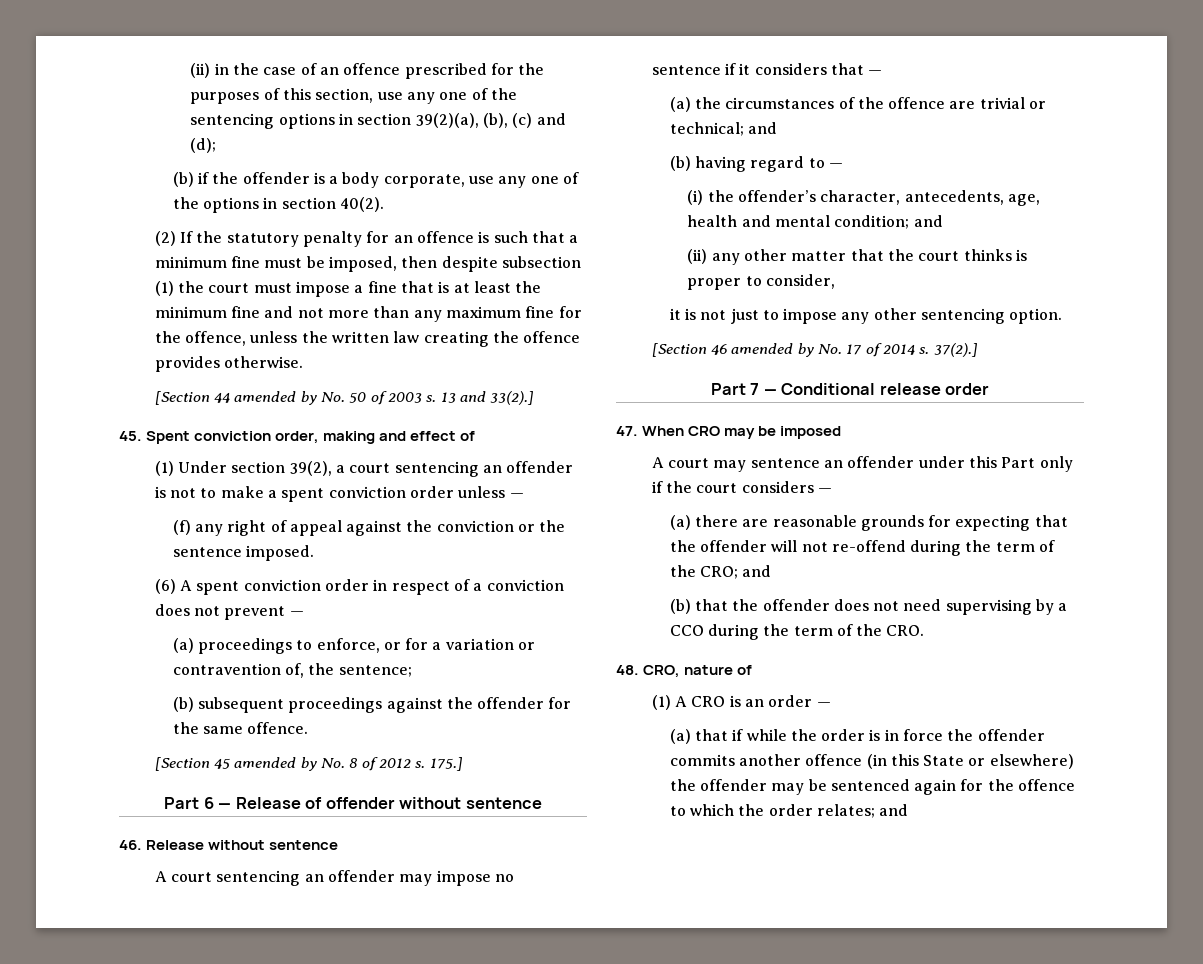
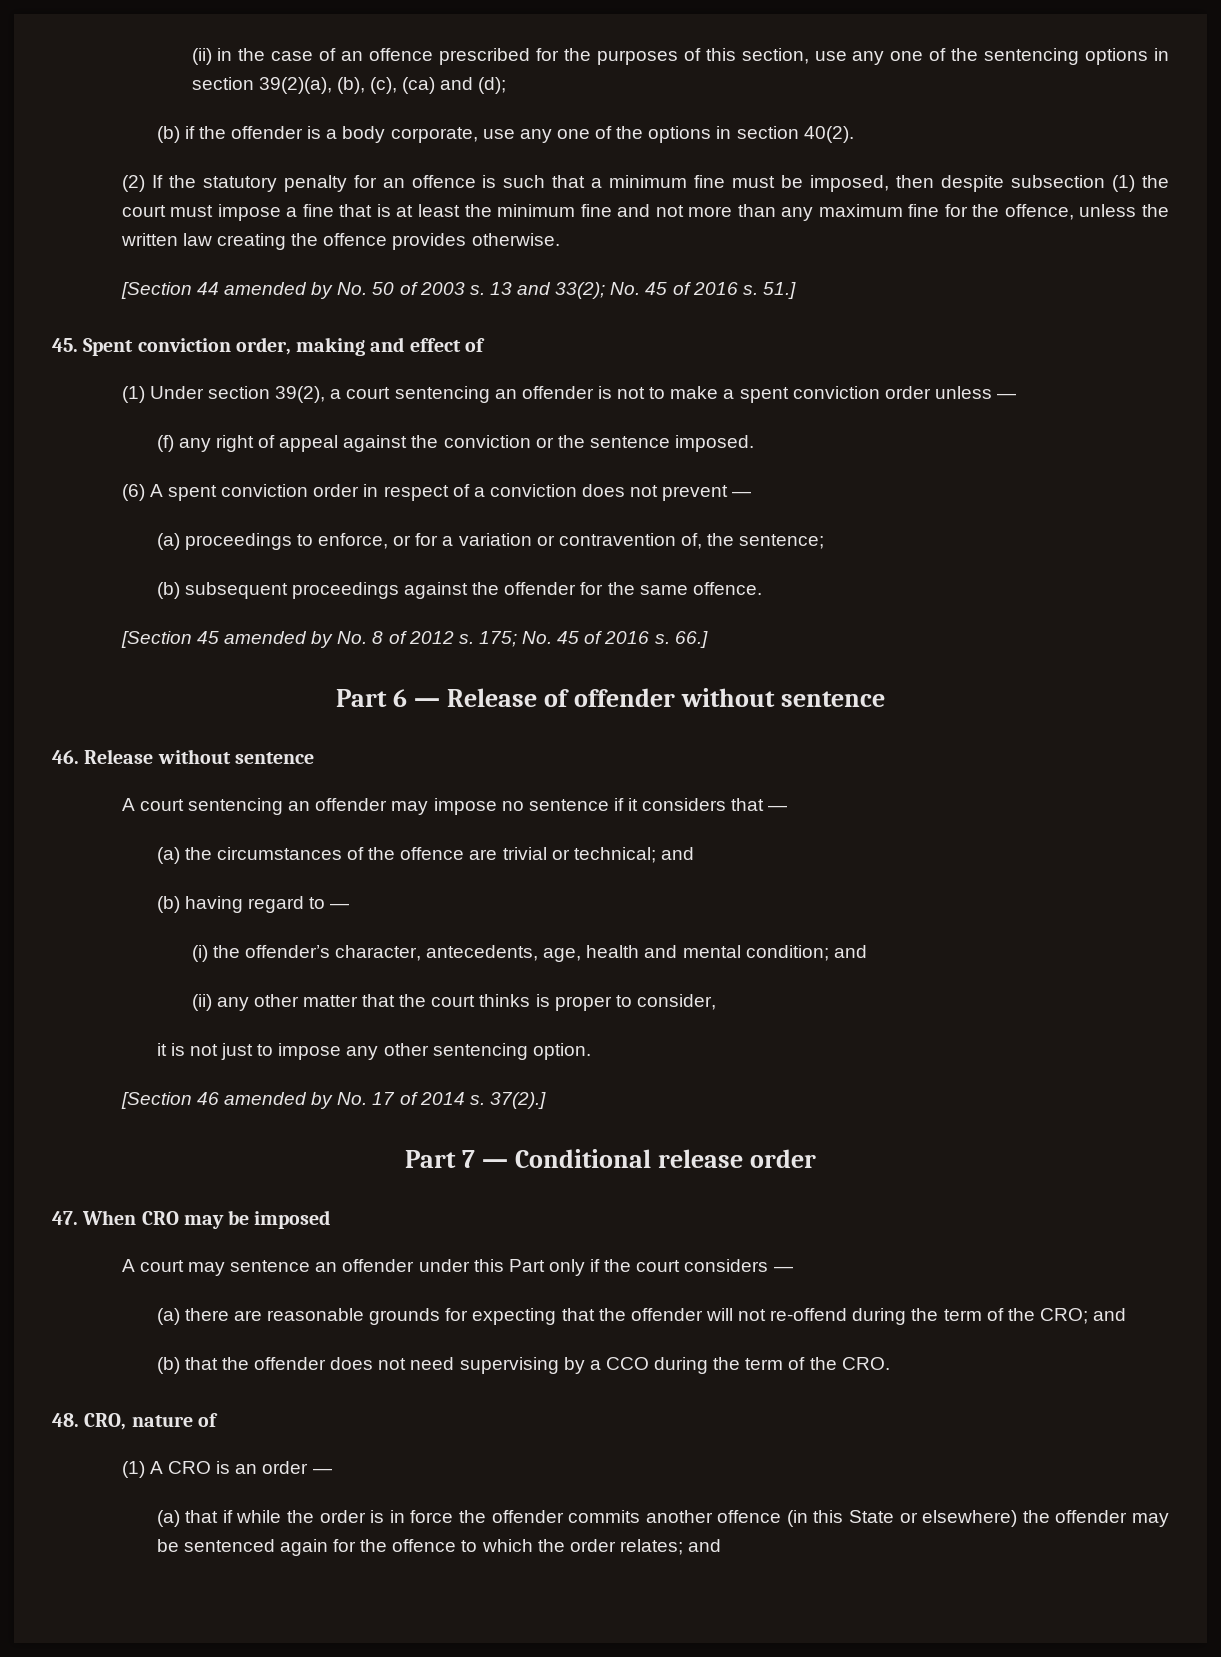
- (ii) in the case of an offence prescribed for the purposes of this section, use any one of the sentencing options in section 39(2)(a), (b), (c) and (d);
+ (ii) in the case of an offence prescribed for the purposes of this section, use any one of the sentencing options in section 39(2)(a), (b), (c), (ca) and (d);
- 13 and 33(2).]
+ 13 and 33(2); No. 45 of 2016 s. 51.]
- 175.]
+ 175; No. 45 of 2016 s. 66.]

